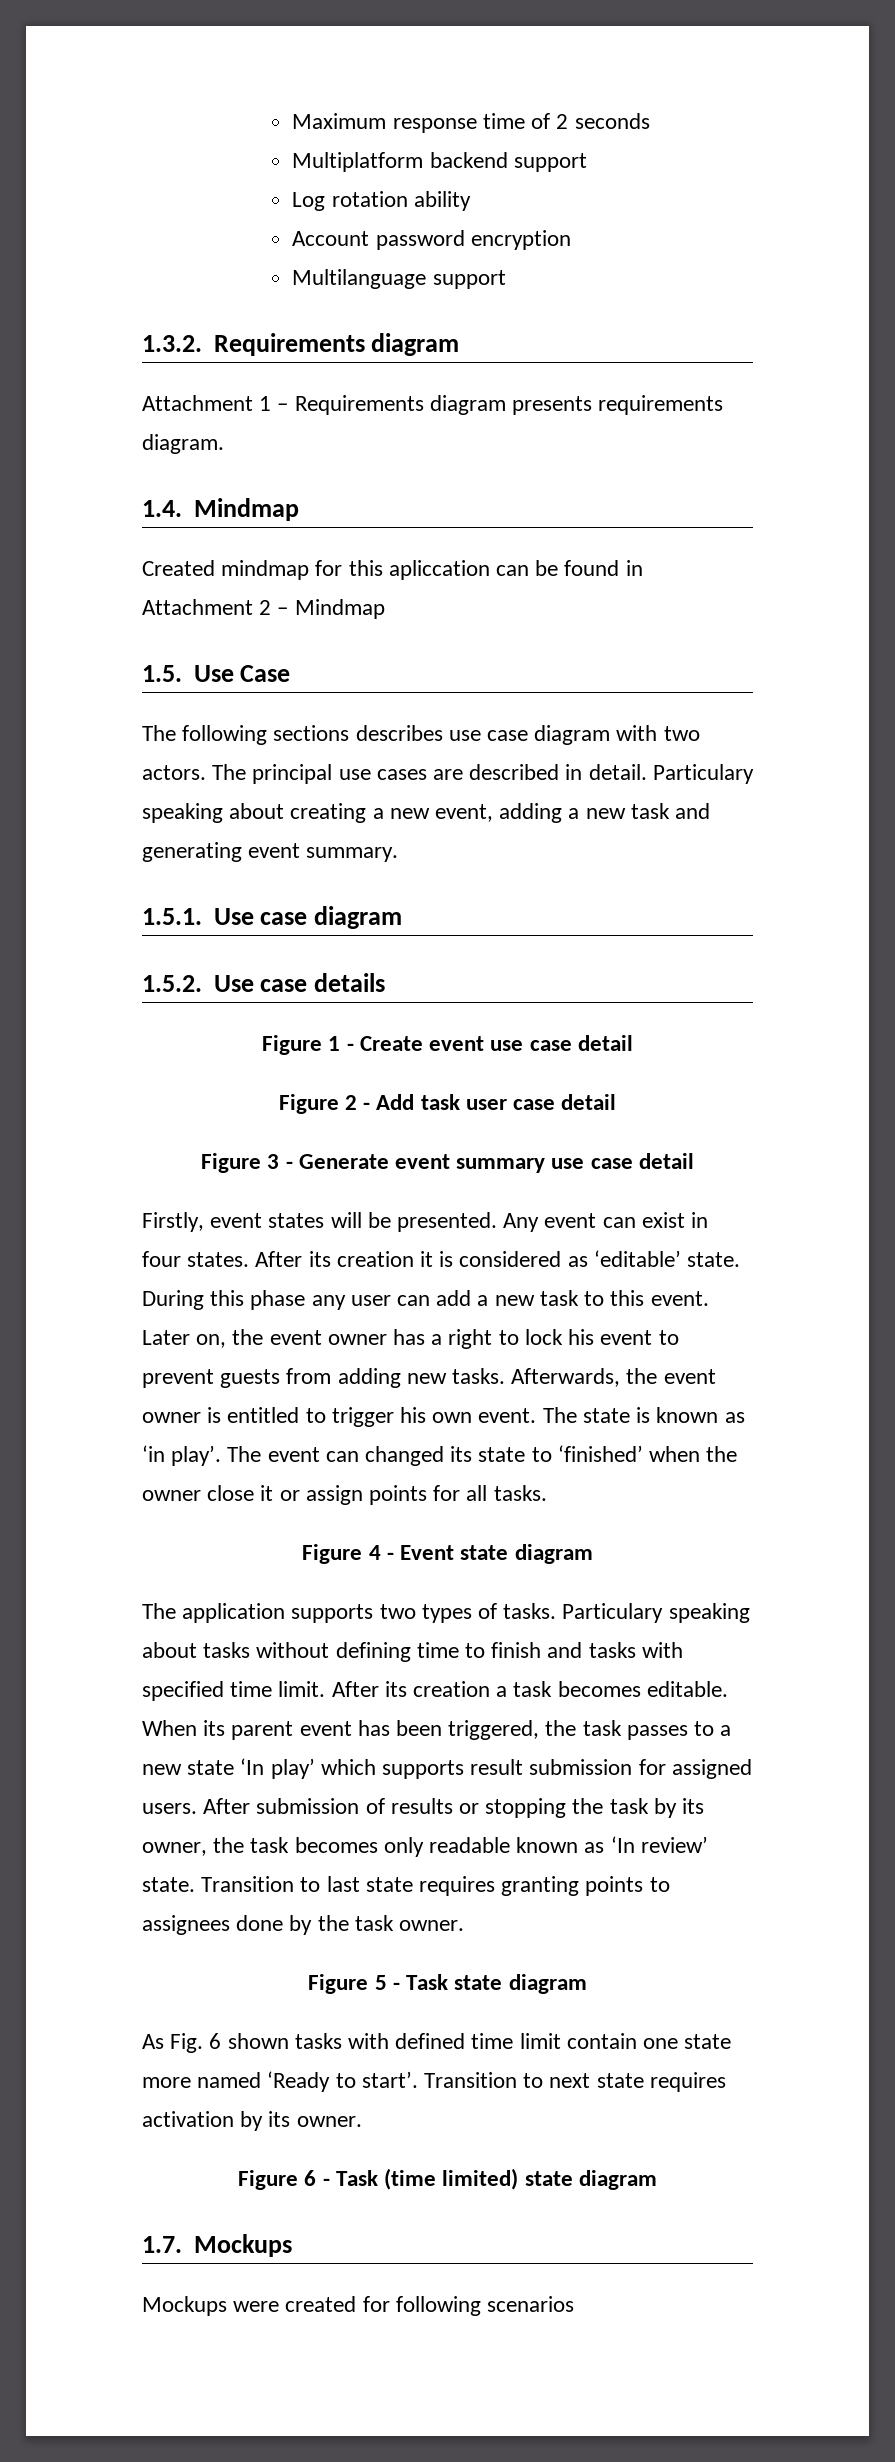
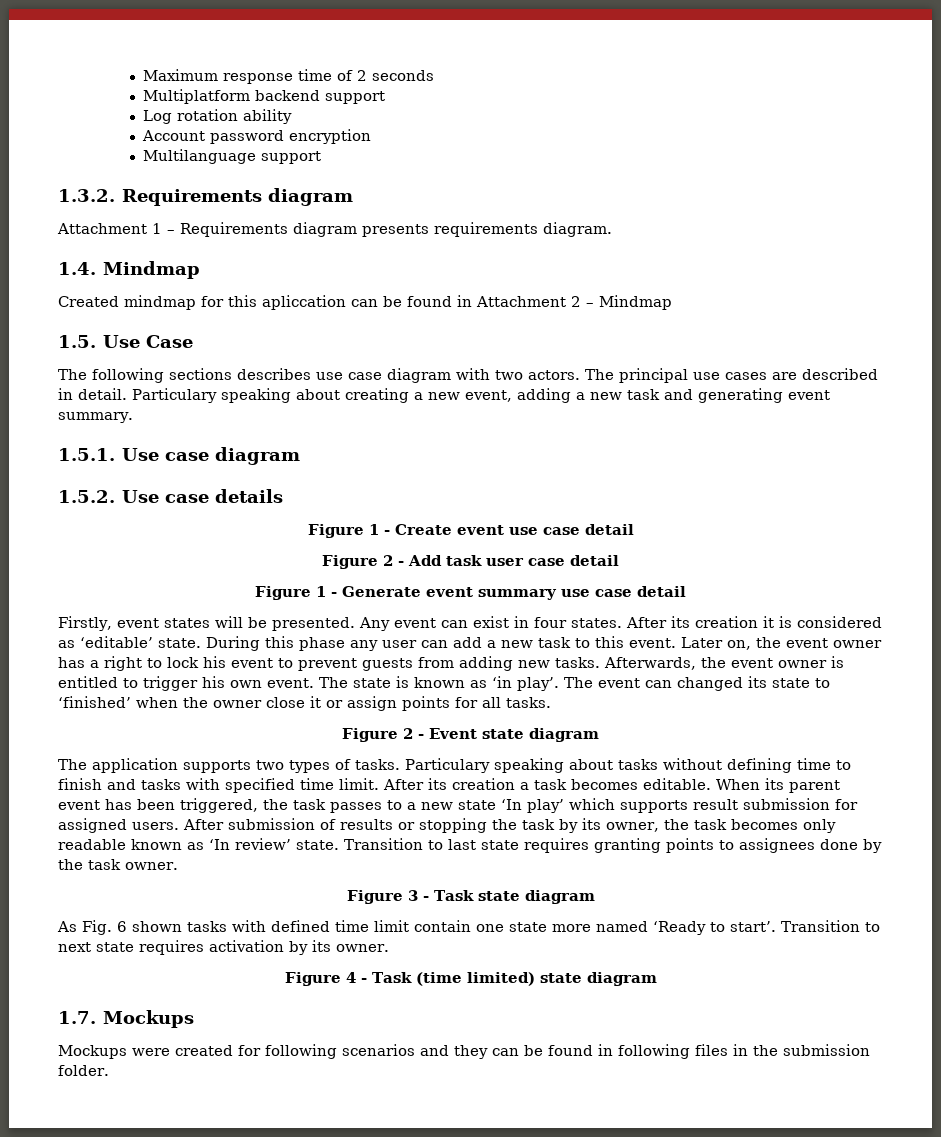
- Figure 3 - Generate event summary use case detail
+ Figure 1 - Generate event summary use case detail
- Figure 4 - Event state diagram
+ Figure 2 - Event state diagram
- Figure 5 - Task state diagram
+ Figure 3 - Task state diagram
- Figure 6 - Task (time limited) state diagram
+ Figure 4 - Task (time limited) state diagram
- Mockups were created for following scenarios
+ Mockups were created for following scenarios and they can be found in following files in the submission folder.

